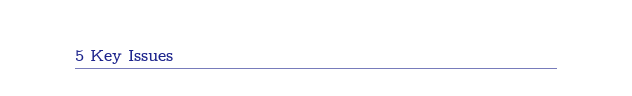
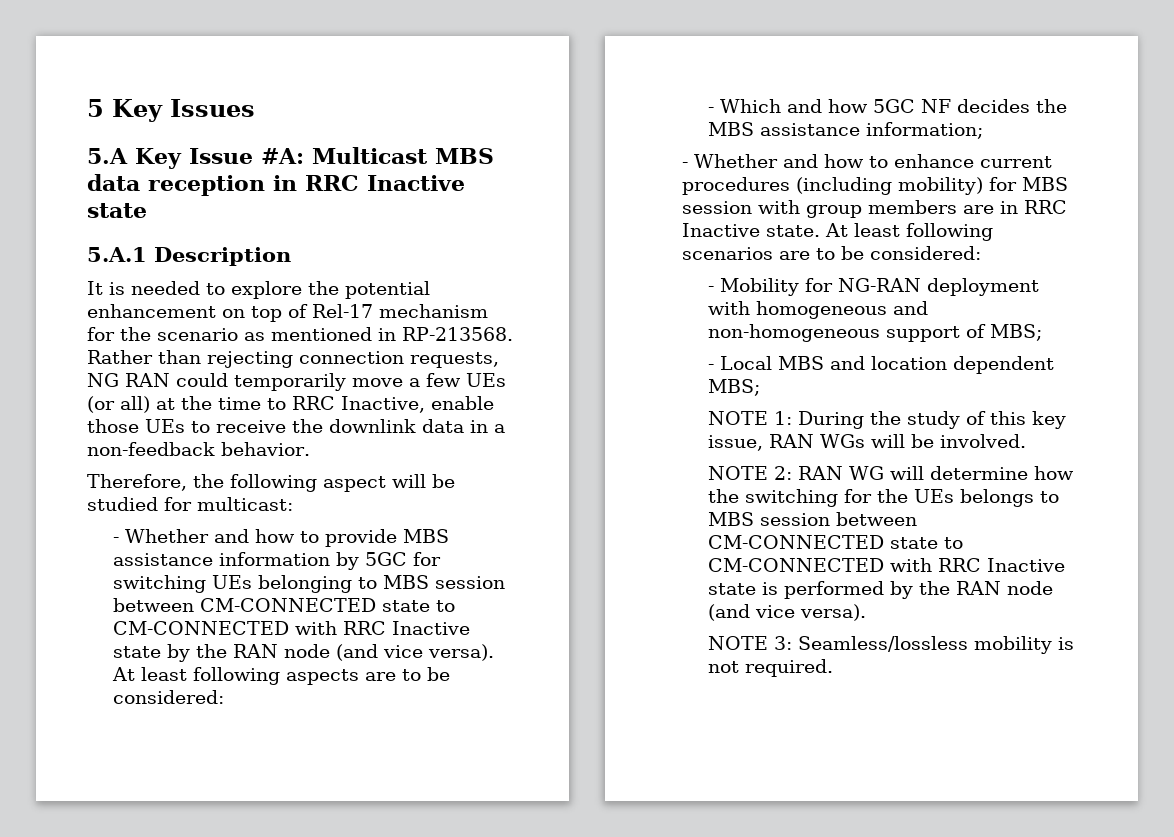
+ 5.A Key Issue #A: Multicast MBS data reception in RRC Inactive state
+ 5.A.1 Description
+ It is needed to explore the potential enhancement on top of Rel-17 mechanism for the scenario as mentioned in RP-213568. Rather than rejecting connection requests, NG RAN could temporarily move a few UEs (or all) at the time to RRC Inactive, enable those UEs to receive the downlink data in a non-feedback behavior.
+ Therefore, the following aspect will be studied for multicast:
+ - Whether and how to provide MBS assistance information by 5GC for switching UEs belonging to MBS session between CM-CONNECTED state to CM-CONNECTED with RRC Inactive state by the RAN node (and vice versa). At least following aspects are to be considered:
+ - Which and how 5GC NF decides the MBS assistance information;
+ - Whether and how to enhance current procedures (including mobility) for MBS session with group members are in RRC Inactive state. At least following scenarios are to be considered:
+ - Mobility for NG-RAN deployment with homogeneous and non-homogeneous support of MBS;
+ - Local MBS and location dependent MBS;
+ NOTE 1: During the study of this key issue, RAN WGs will be involved.
+ NOTE 2: RAN WG will determine how the switching for the UEs belongs to MBS session between CM-CONNECTED state to CM-CONNECTED with RRC Inactive state is performed by the RAN node (and vice versa).
+ NOTE 3: Seamless/lossless mobility is not required.

